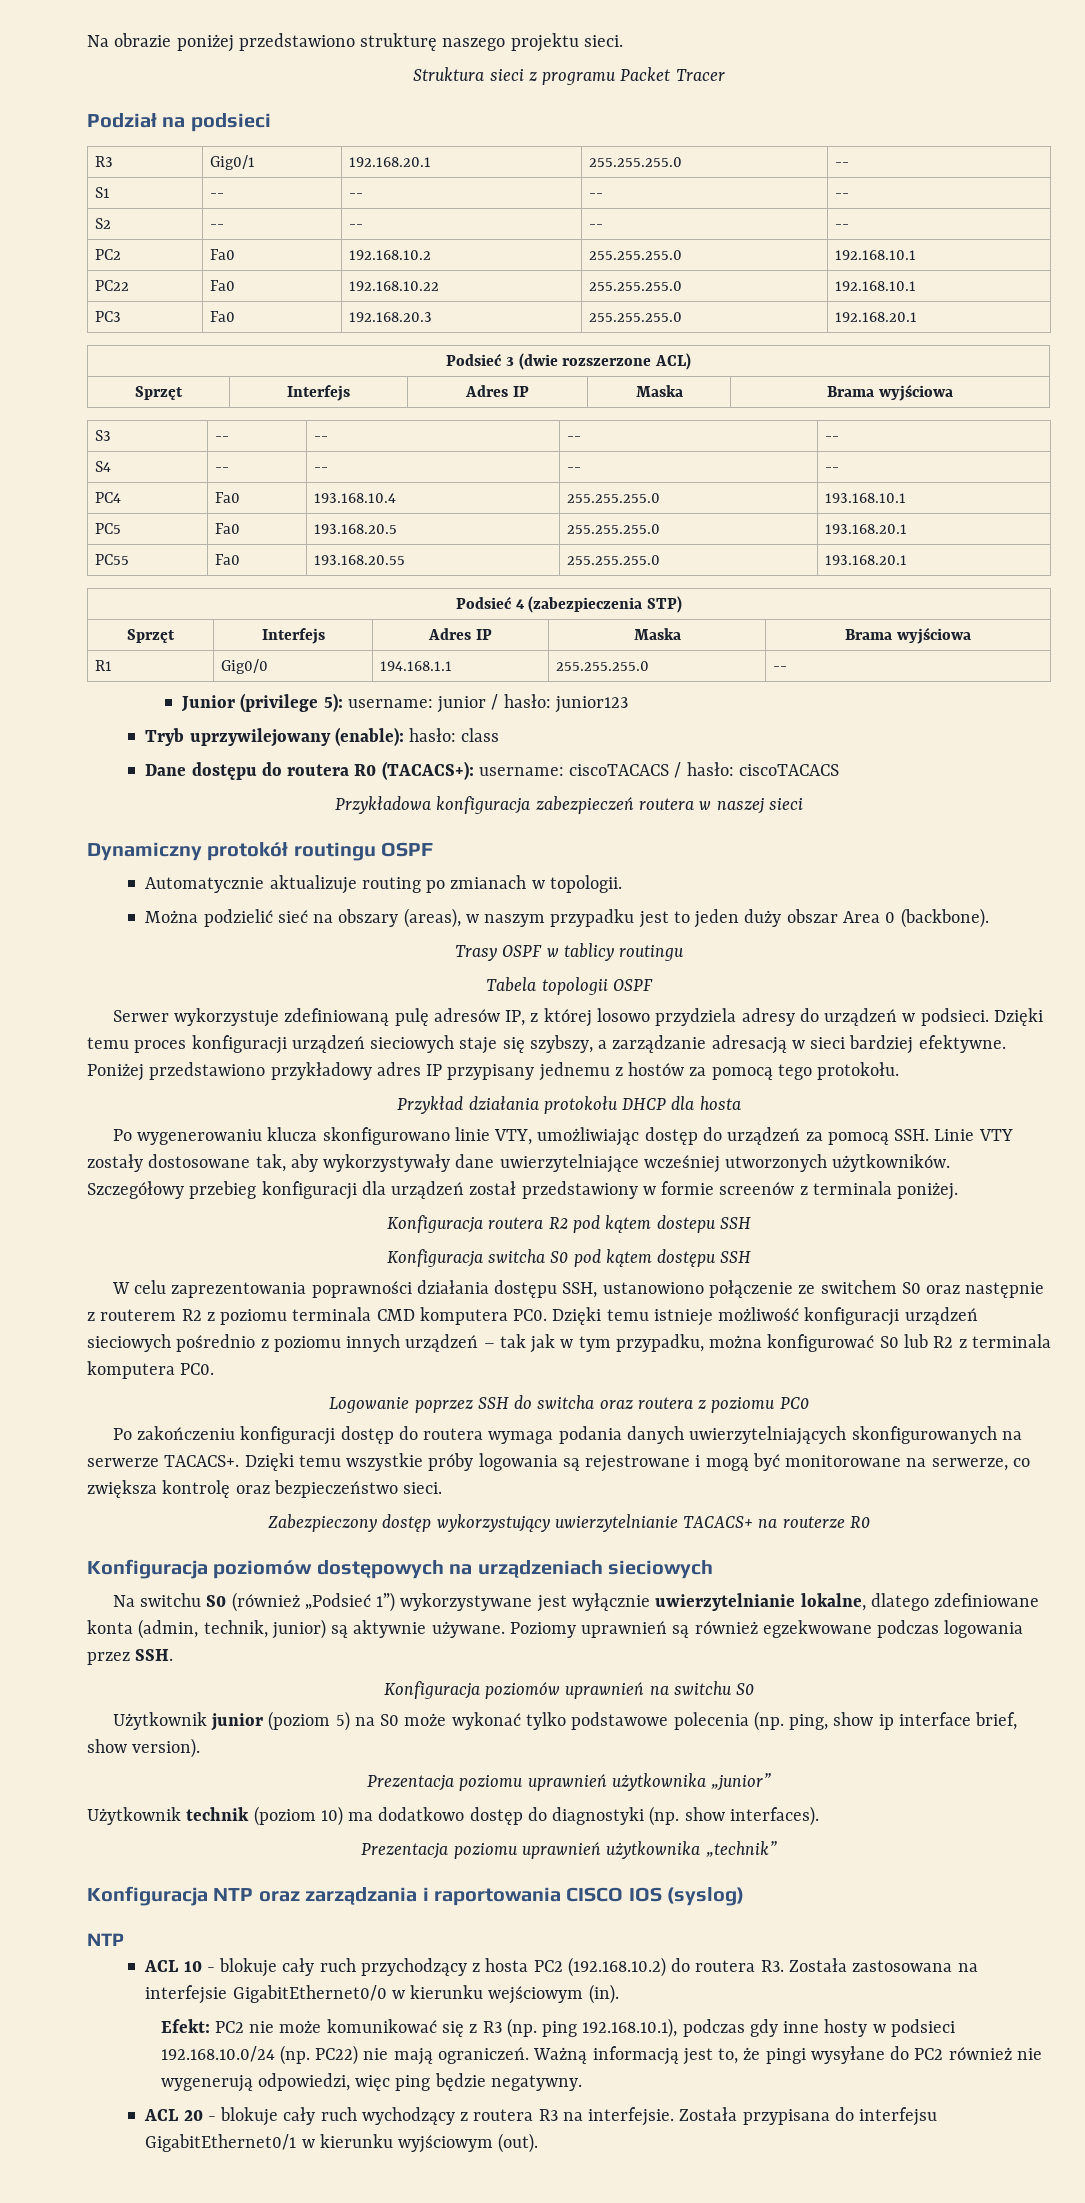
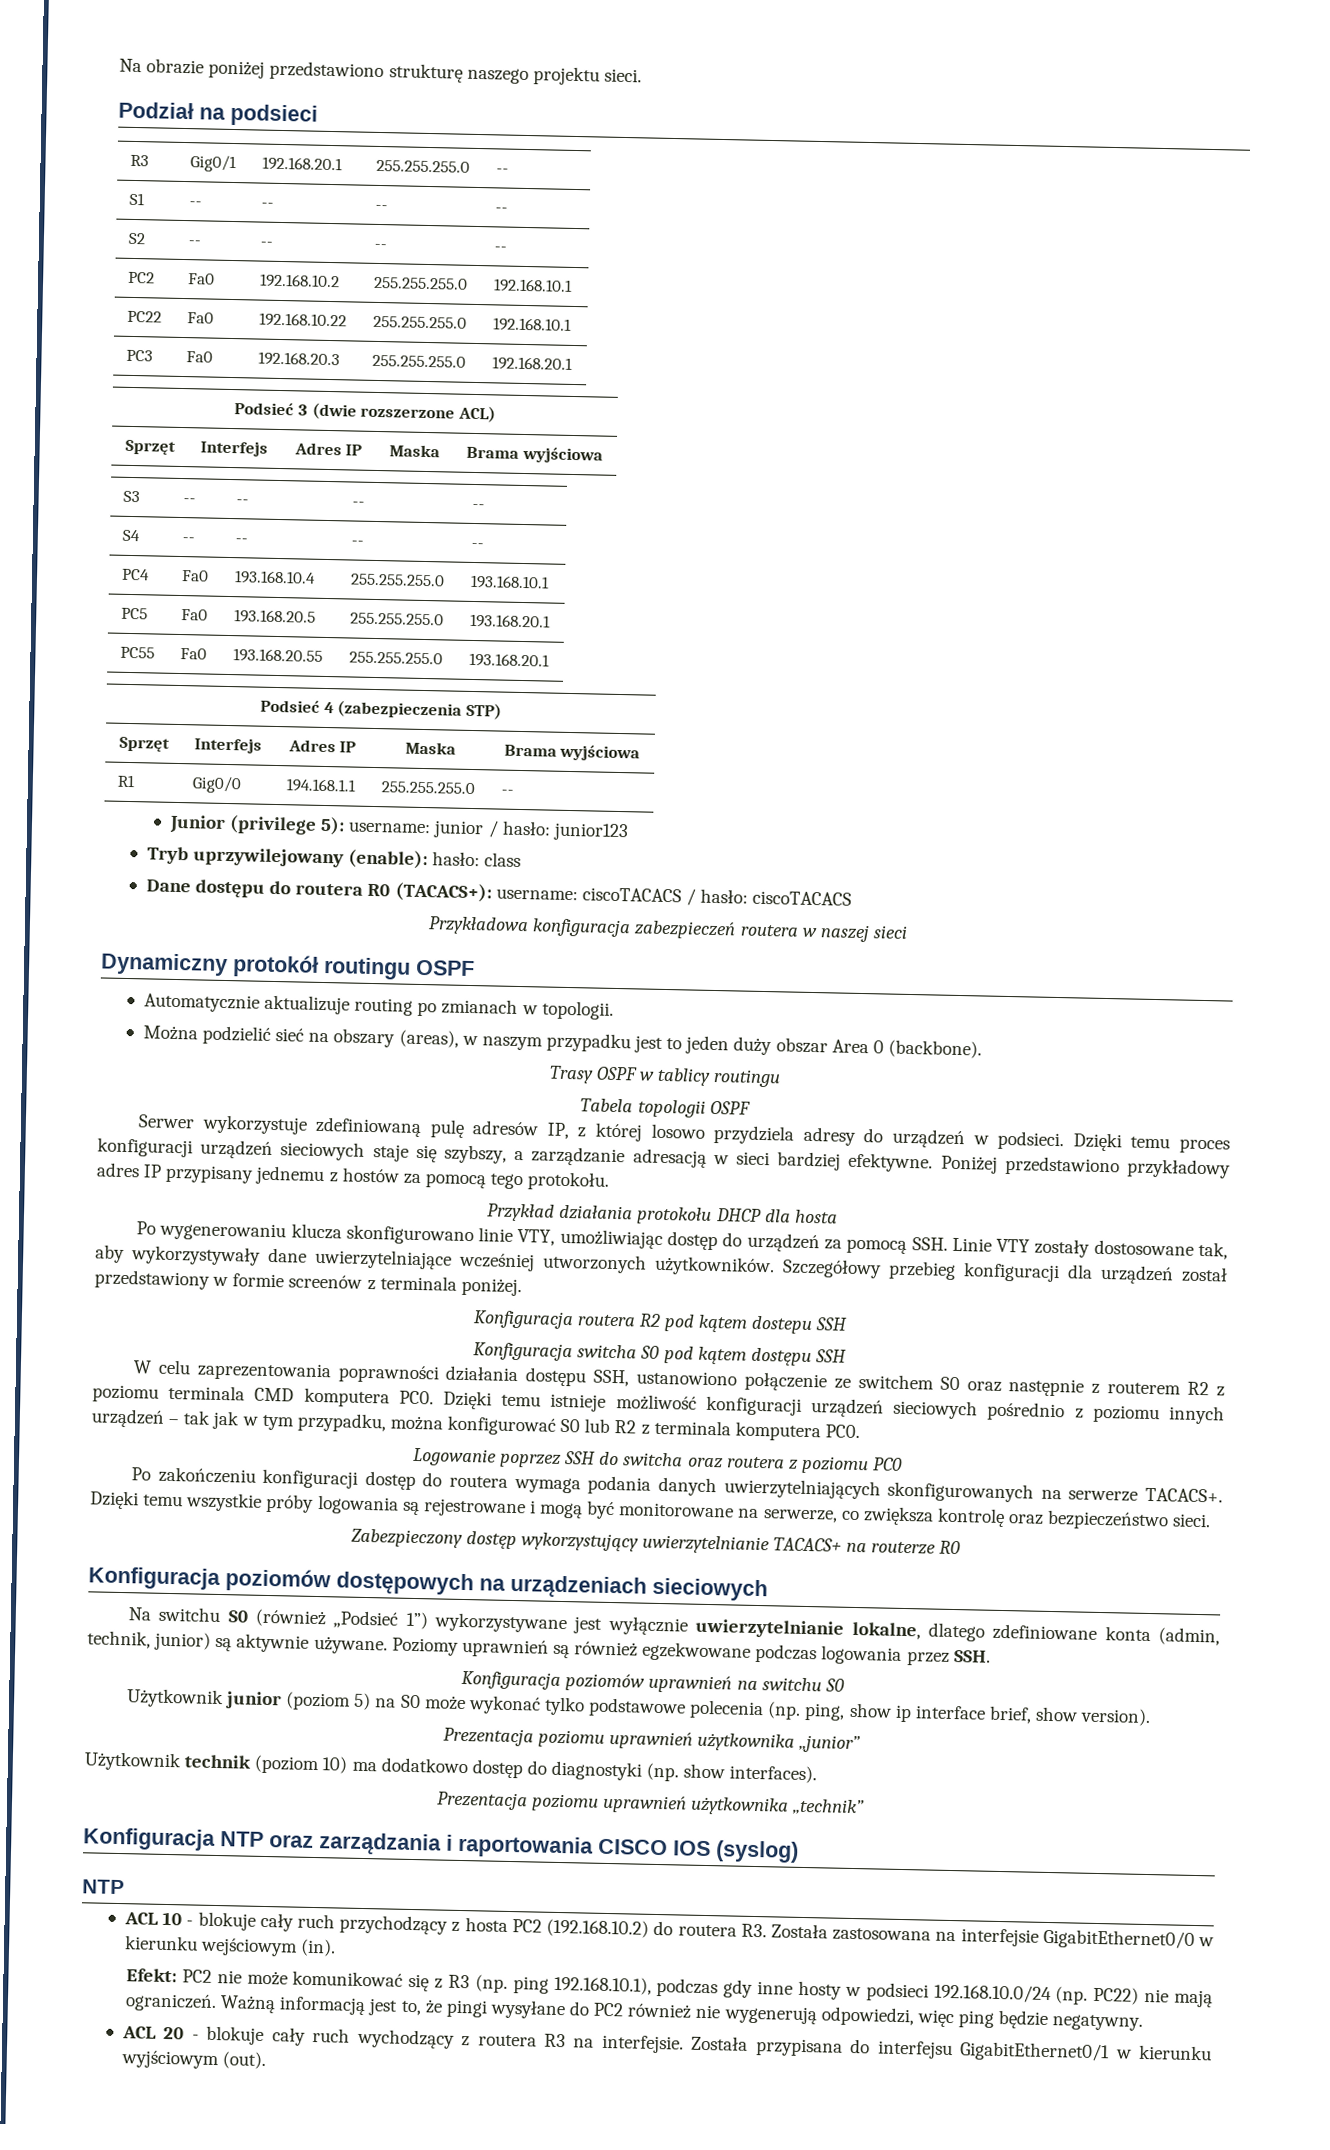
- Struktura sieci z programu Packet Tracer

